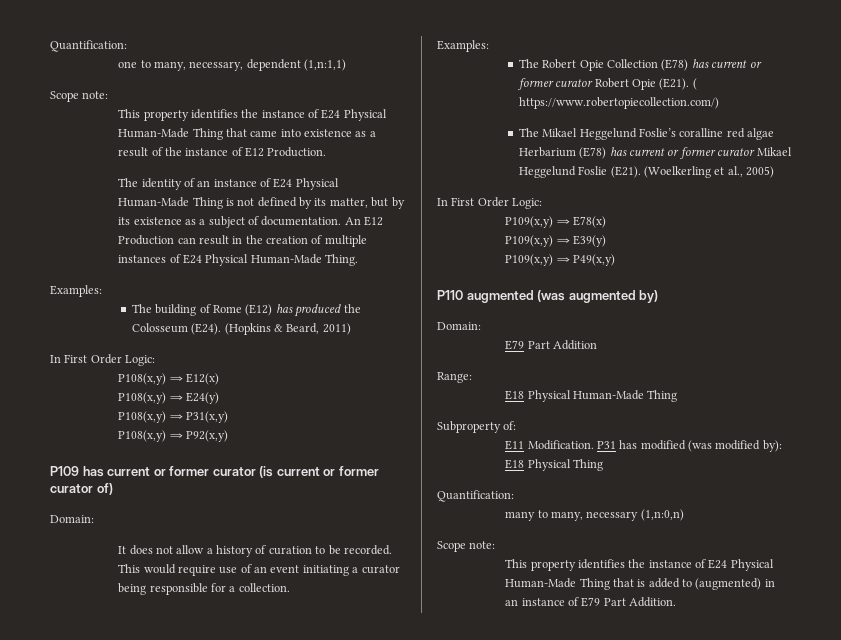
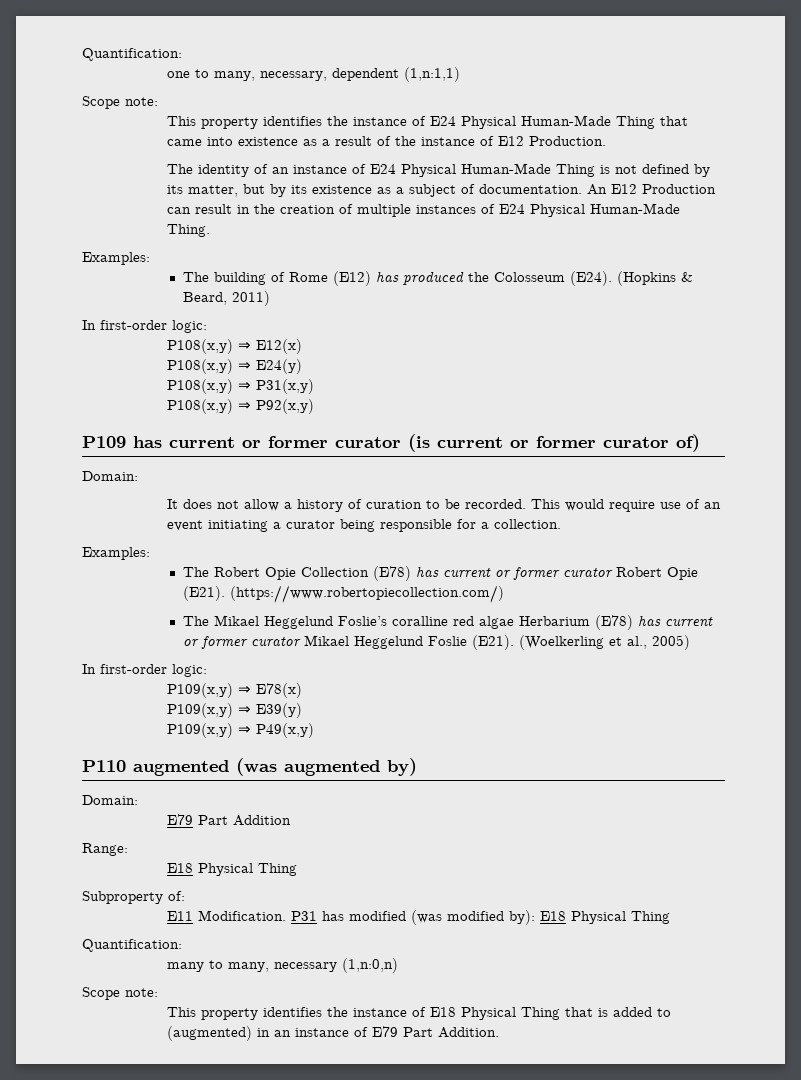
  (Hopkins & Beard, 2011)
- In First Order Logic:
+ In first-order logic:
- ( https://www.robertopiecollection.com/)
+ (https://www.robertopiecollection.com/)
  (Woelkerling et al., 2005)
- In First Order Logic:
+ In first-order logic:
  Range:
- E18 Physical Human-Made Thing
+ E18 Physical Thing
- This property identifies the instance of E24 Physical Human-Made Thing that is added to (augmented) in an instance of E79 Part Addition.
+ This property identifies the instance of E18 Physical Thing that is added to (augmented) in an instance of E79 Part Addition.

